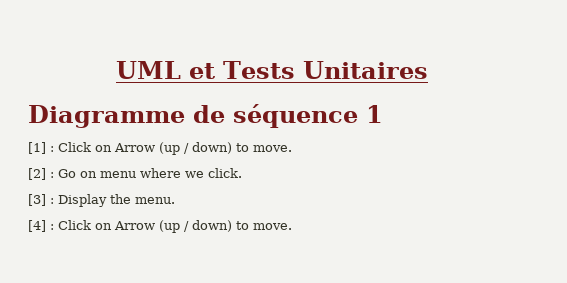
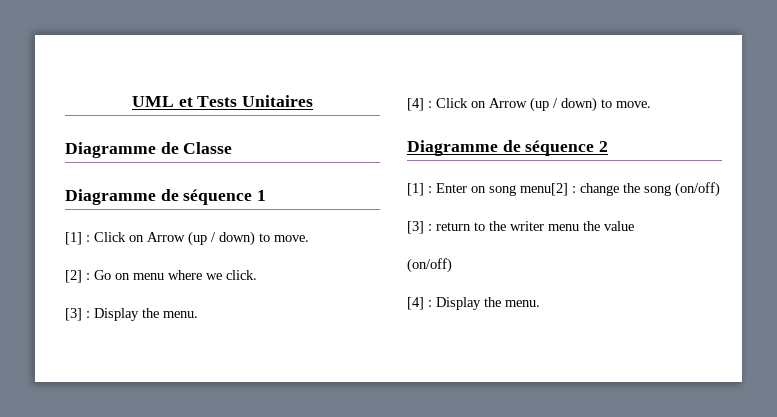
+ Diagramme de Classe
+ Diagramme de séquence 2
+ [1] : Enter on song menu[2] : change the song (on/off)
+ [3] : return to the writer menu the value
+ (on/off)
+ [4] : Display the menu.

